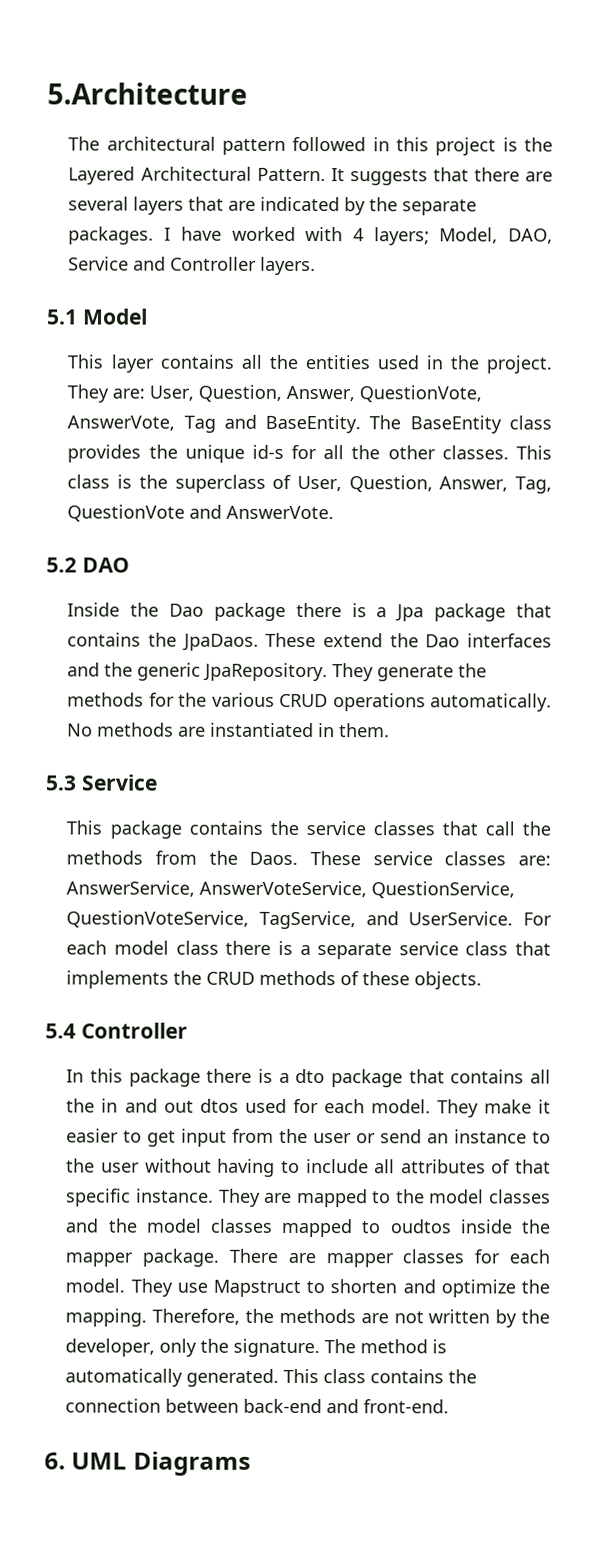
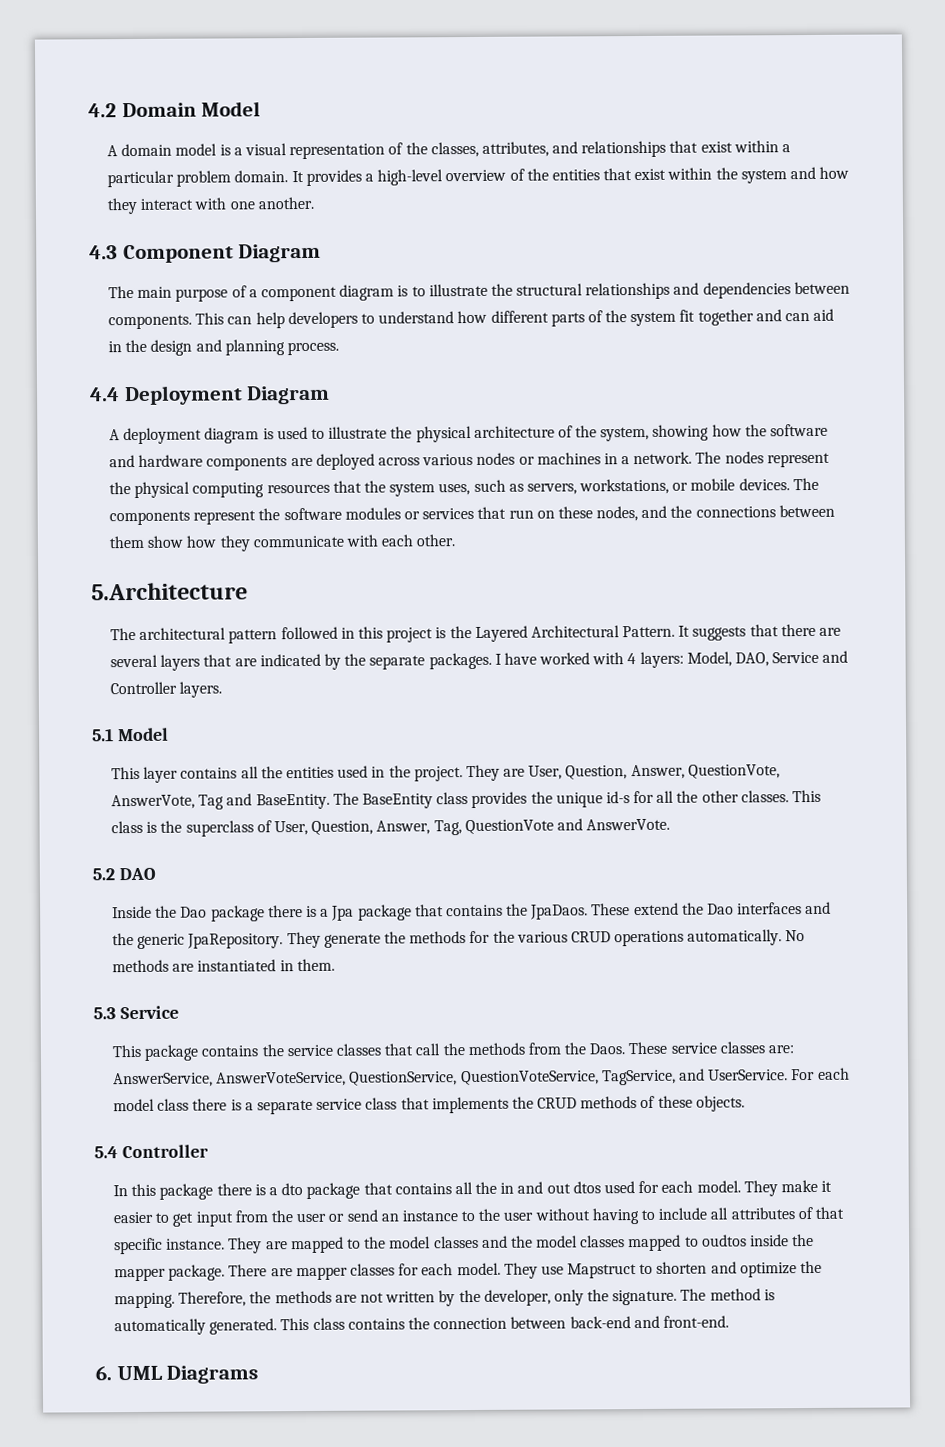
+ 4.2 Domain Model
+ A domain model is a visual representation of the classes, attributes, and relationships that exist within a particular problem domain. It provides a high-level overview of the entities that exist within the system and how they interact with one another.
+ 4.3 Component Diagram
+ The main purpose of a component diagram is to illustrate the structural relationships and dependencies between components. This can help developers to understand how different parts of the system fit together and can aid in the design and planning process.
+ 4.4 Deployment Diagram
+ A deployment diagram is used to illustrate the physical architecture of the system, showing how the software and hardware components are deployed across various nodes or machines in a network. The nodes represent the physical computing resources that the system uses, such as servers, workstations, or mobile devices. The components represent the software modules or services that run on these nodes, and the connections between them show how they communicate with each other.
- I have worked with 4 layers; Model, DAO, Service and Controller layers.
+ I have worked with 4 layers: Model, DAO, Service and Controller layers.
- They are: User, Question, Answer, QuestionVote, AnswerVote, Tag and BaseEntity.
+ They are User, Question, Answer, QuestionVote, AnswerVote, Tag and BaseEntity.

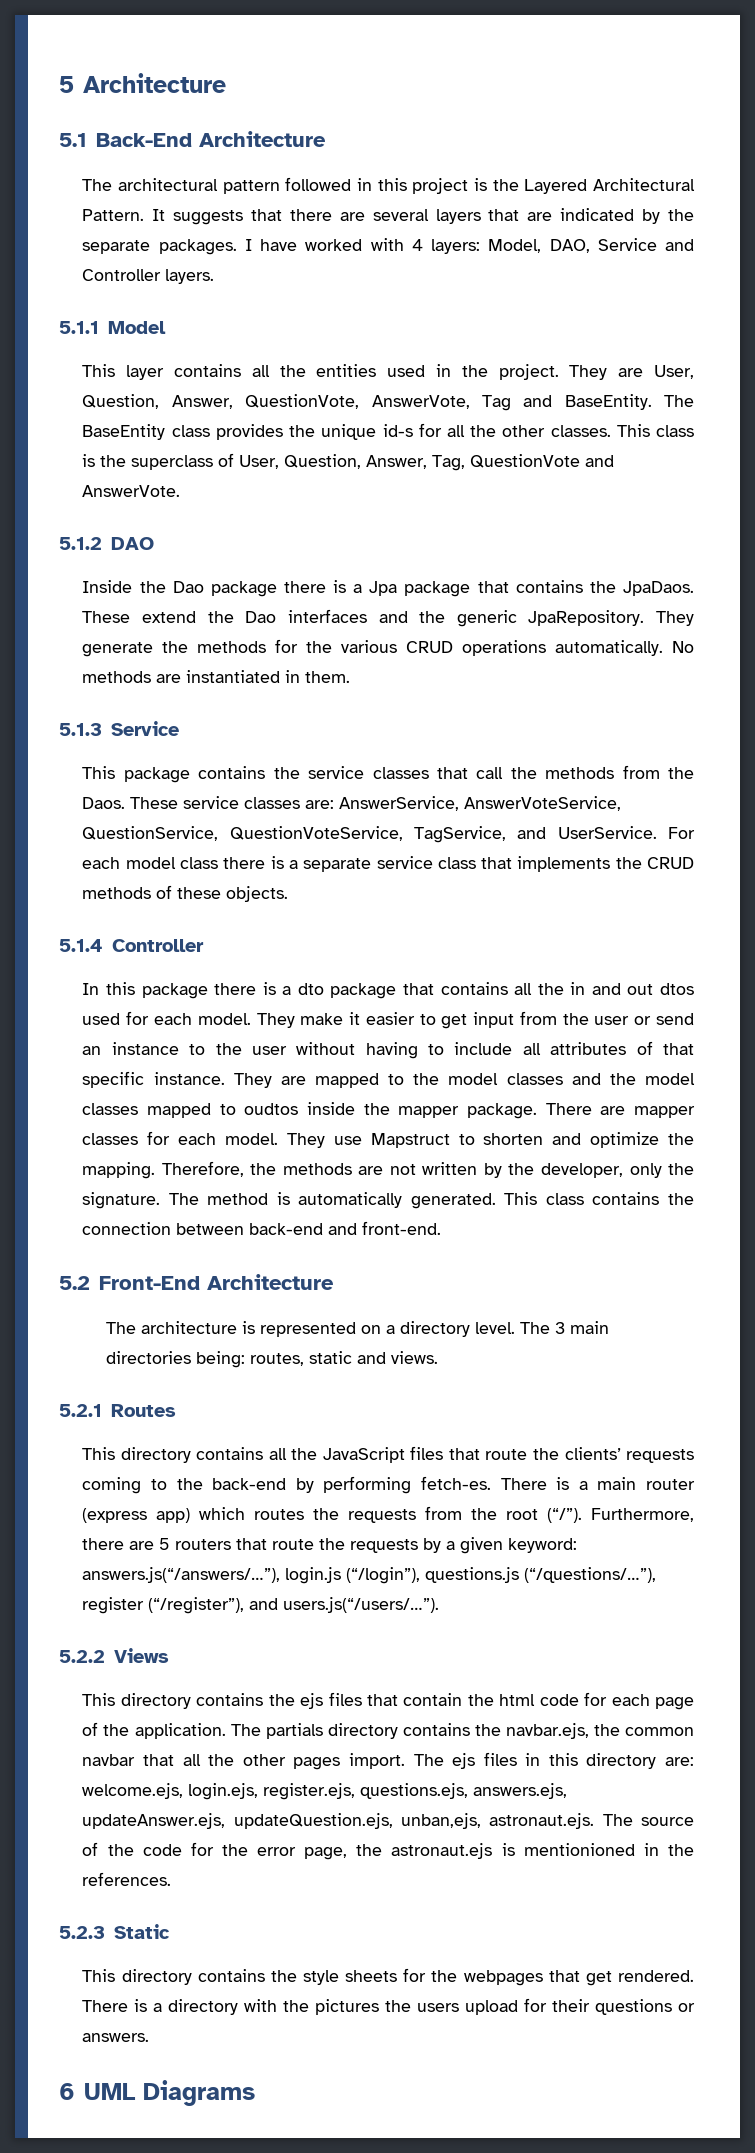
- 4.2 Domain Model
- A domain model is a visual representation of the classes, attributes, and relationships that exist within a particular problem domain. It provides a high-level overview of the entities that exist within the system and how they interact with one another.
- 4.3 Component Diagram
- The main purpose of a component diagram is to illustrate the structural relationships and dependencies between components. This can help developers to understand how different parts of the system fit together and can aid in the design and planning process.
- 4.4 Deployment Diagram
- A deployment diagram is used to illustrate the physical architecture of the system, showing how the software and hardware components are deployed across various nodes or machines in a network. The nodes represent the physical computing resources that the system uses, such as servers, workstations, or mobile devices. The components represent the software modules or services that run on these nodes, and the connections between them show how they communicate with each other.
- 5.Architecture
+ 5 Architecture
+ 5.1 Back-End Architecture
- 5.1 Model
+ 5.1.1 Model
- 5.2 DAO
+ 5.1.2 DAO
- 5.3 Service
+ 5.1.3 Service
- 5.4 Controller
+ 5.1.4 Controller
- 6. UML Diagrams
+ 5.2 Front-End Architecture
+ The architecture is represented on a directory level. The 3 main directories being: routes, static and views.
+ 5.2.1 Routes
+ This directory contains all the JavaScript files that route the clients’ requests coming to the back-end by performing fetch-es. There is a main router (express app) which routes the requests from the root (“/”). Furthermore, there are 5 routers that route the requests by a given keyword: answers.js(“/answers/…”), login.js (“/login”), questions.js (“/questions/…”), register (“/register”), and users.js(“/users/…”).
+ 5.2.2 Views
+ This directory contains the ejs files that contain the html code for each page of the application. The partials directory contains the navbar.ejs, the common navbar that all the other pages import. The ejs files in this directory are: welcome.ejs, login.ejs, register.ejs, questions.ejs, answers.ejs, updateAnswer.ejs, updateQuestion.ejs, unban,ejs, astronaut.ejs. The source of the code for the error page, the astronaut.ejs is mentionioned in the references.
+ 5.2.3 Static
+ This directory contains the style sheets for the webpages that get rendered. There is a directory with the pictures the users upload for their questions or answers.
+ 6 UML Diagrams

